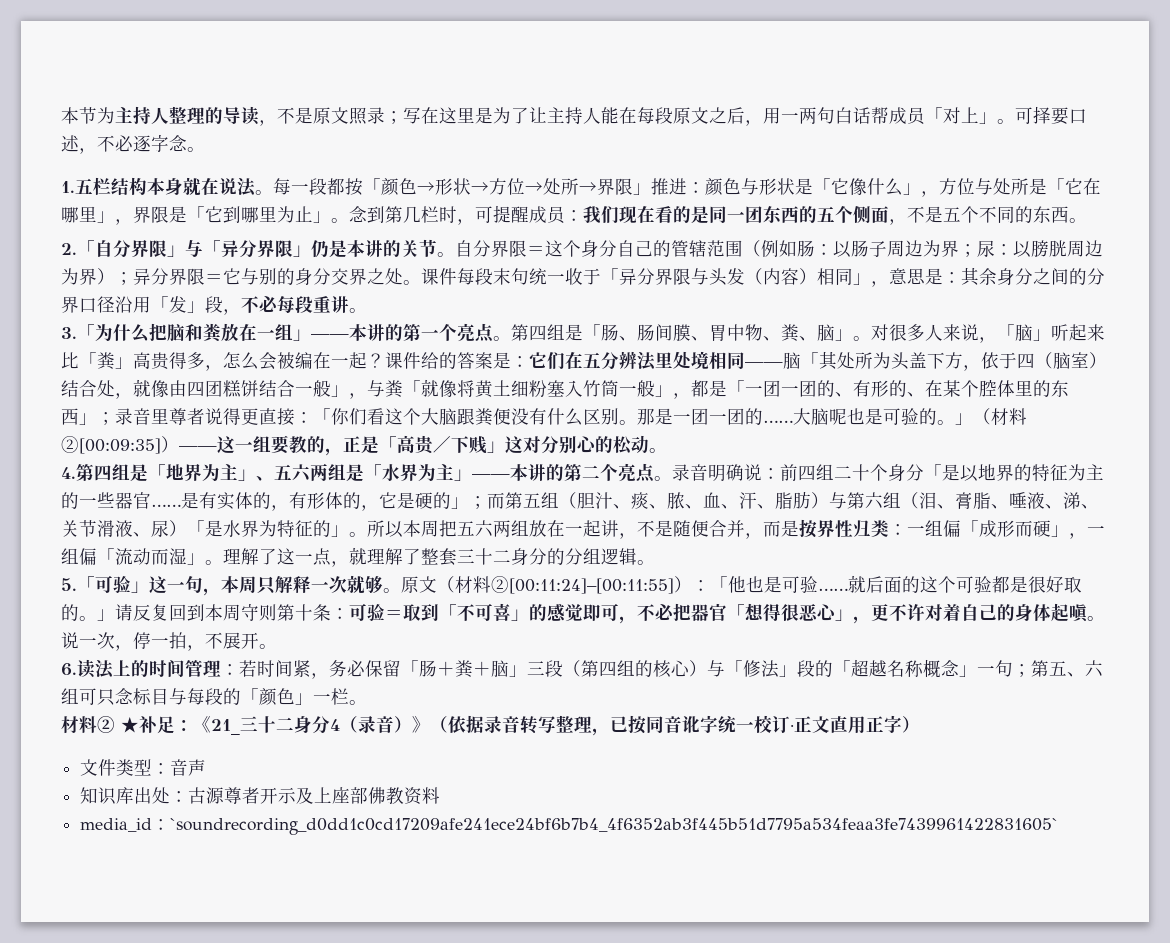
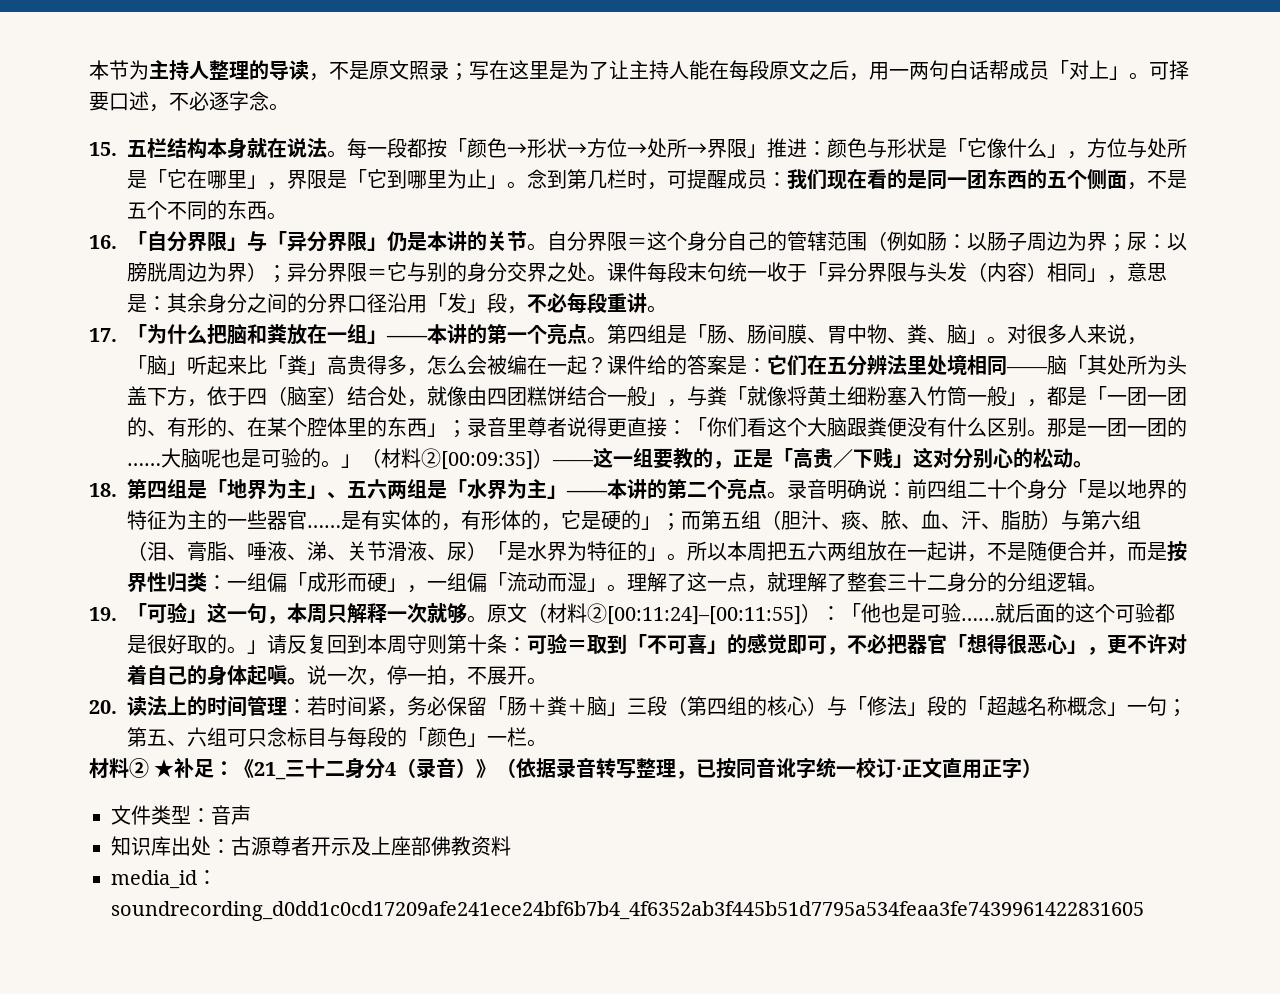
- 1.五栏结构本身就在说法。
+ 15.五栏结构本身就在说法。
- 2.「自分界限」与「异分界限」仍是本讲的关节。
+ 16.「自分界限」与「异分界限」仍是本讲的关节。
- 3.「为什么把脑和粪放在一组」——本讲的第一个亮点。
+ 17.「为什么把脑和粪放在一组」——本讲的第一个亮点。
- 4.第四组是「地界为主」、五六两组是「水界为主」——本讲的第二个亮点。
+ 18.第四组是「地界为主」、五六两组是「水界为主」——本讲的第二个亮点。
- 5.「可验」这一句，本周只解释一次就够。
+ 19.「可验」这一句，本周只解释一次就够。
- 6.读法上的时间管理：若时间紧，务必保留「肠＋粪＋脑」三段（第四组的核心）与「修法」段的「超越名称概念」一句；第五、六组可只念标目与每段的「颜色」一栏。
+ 20.读法上的时间管理：若时间紧，务必保留「肠＋粪＋脑」三段（第四组的核心）与「修法」段的「超越名称概念」一句；第五、六组可只念标目与每段的「颜色」一栏。
- media_id：`soundrecording_d0dd1c0cd17209afe241ece24bf6b7b4_4f6352ab3f445b51d7795a534feaa3fe7439961422831605`
+ media_id：soundrecording_d0dd1c0cd17209afe241ece24bf6b7b4_4f6352ab3f445b51d7795a534feaa3fe7439961422831605

